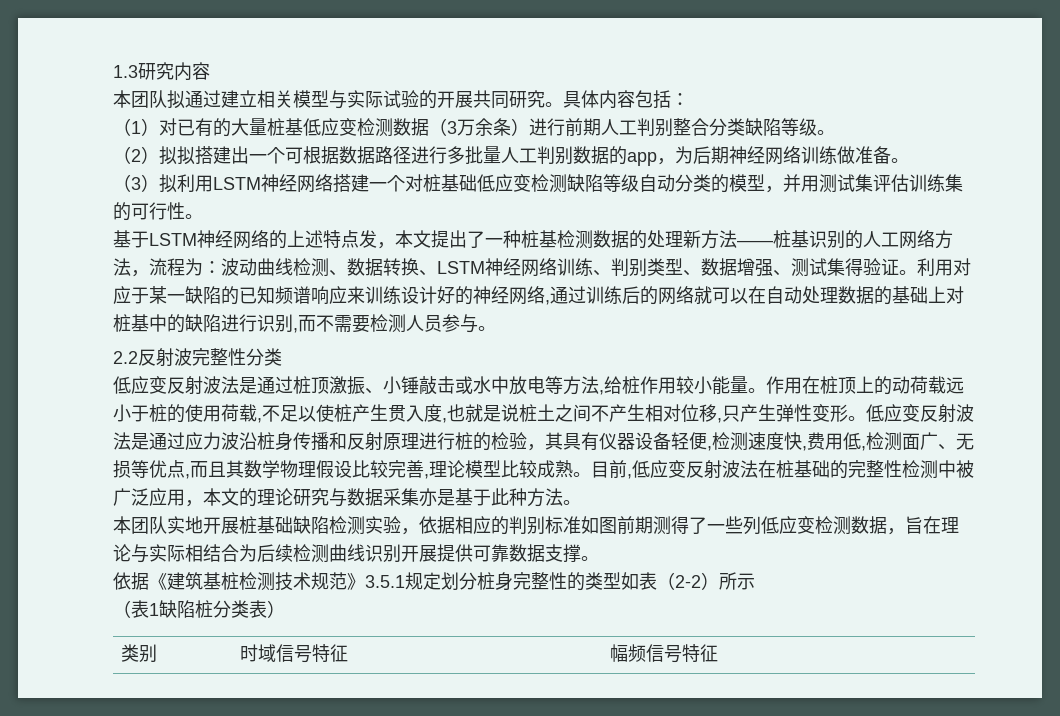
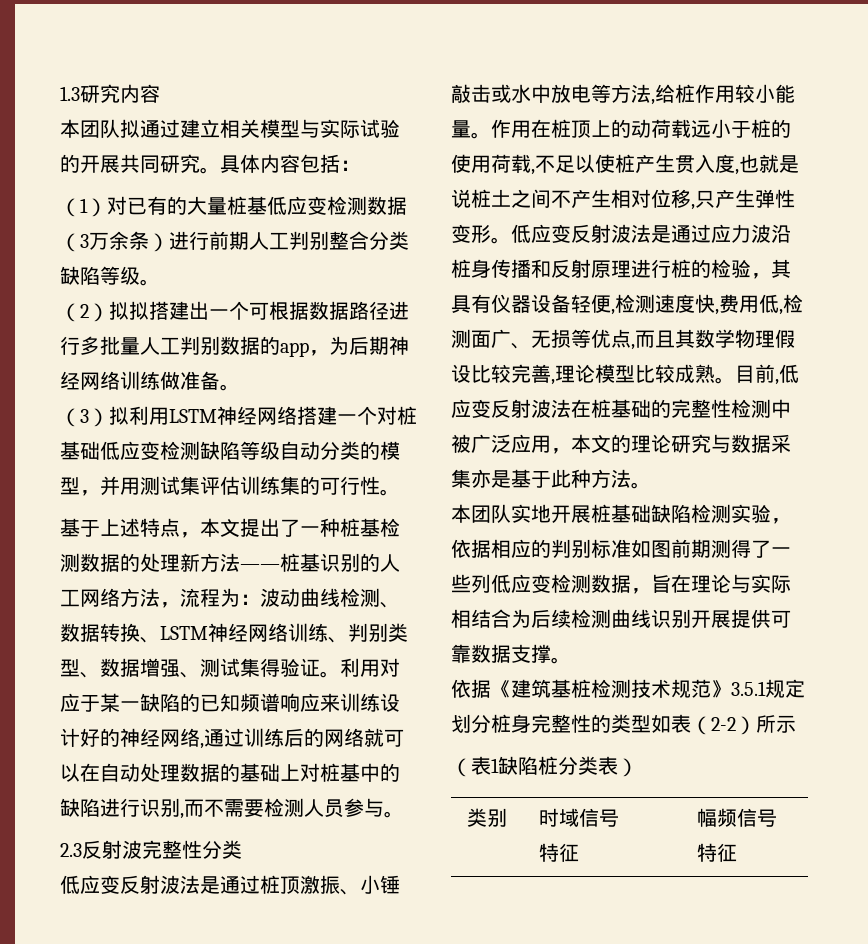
- 基于LSTM神经网络的上述特点发，本文提出了一种桩基检测数据的处理新方法——桩基识别的人工网络方法，流程为：波动曲线检测、数据转换、LSTM神经网络训练、判别类型、数据增强、测试集得验证。
+ 基于上述特点，本文提出了一种桩基检测数据的处理新方法——桩基识别的人工网络方法，流程为：波动曲线检测、数据转换、LSTM神经网络训练、判别类型、数据增强、测试集得验证。
- 2.2反射波完整性分类
+ 2.3反射波完整性分类

